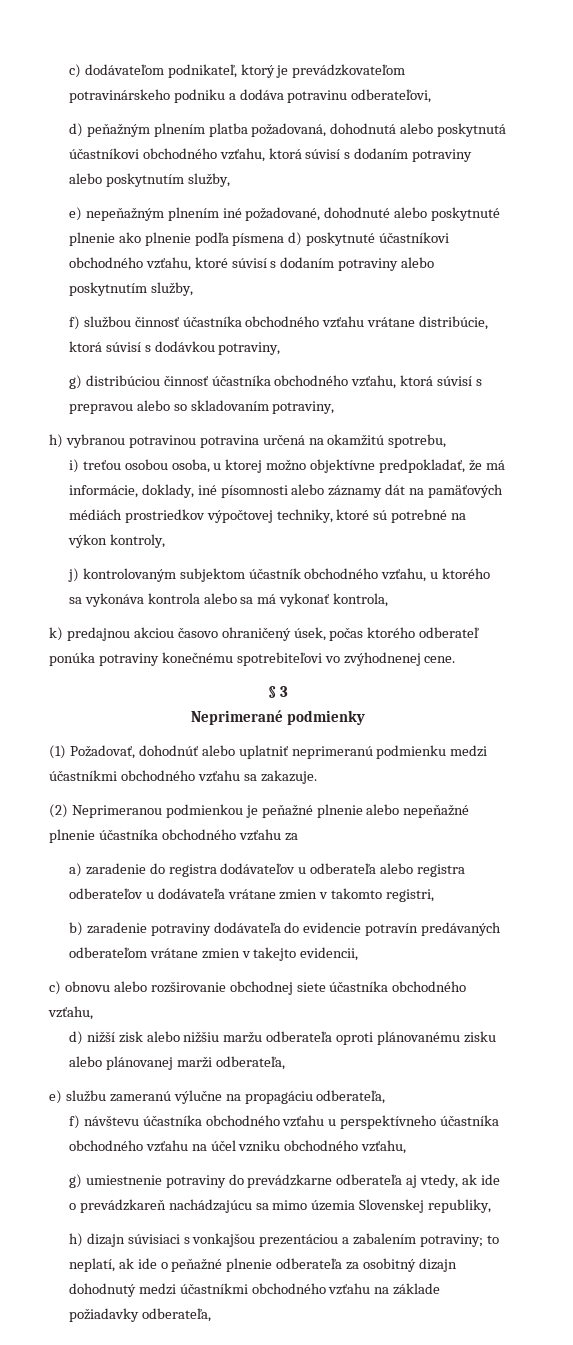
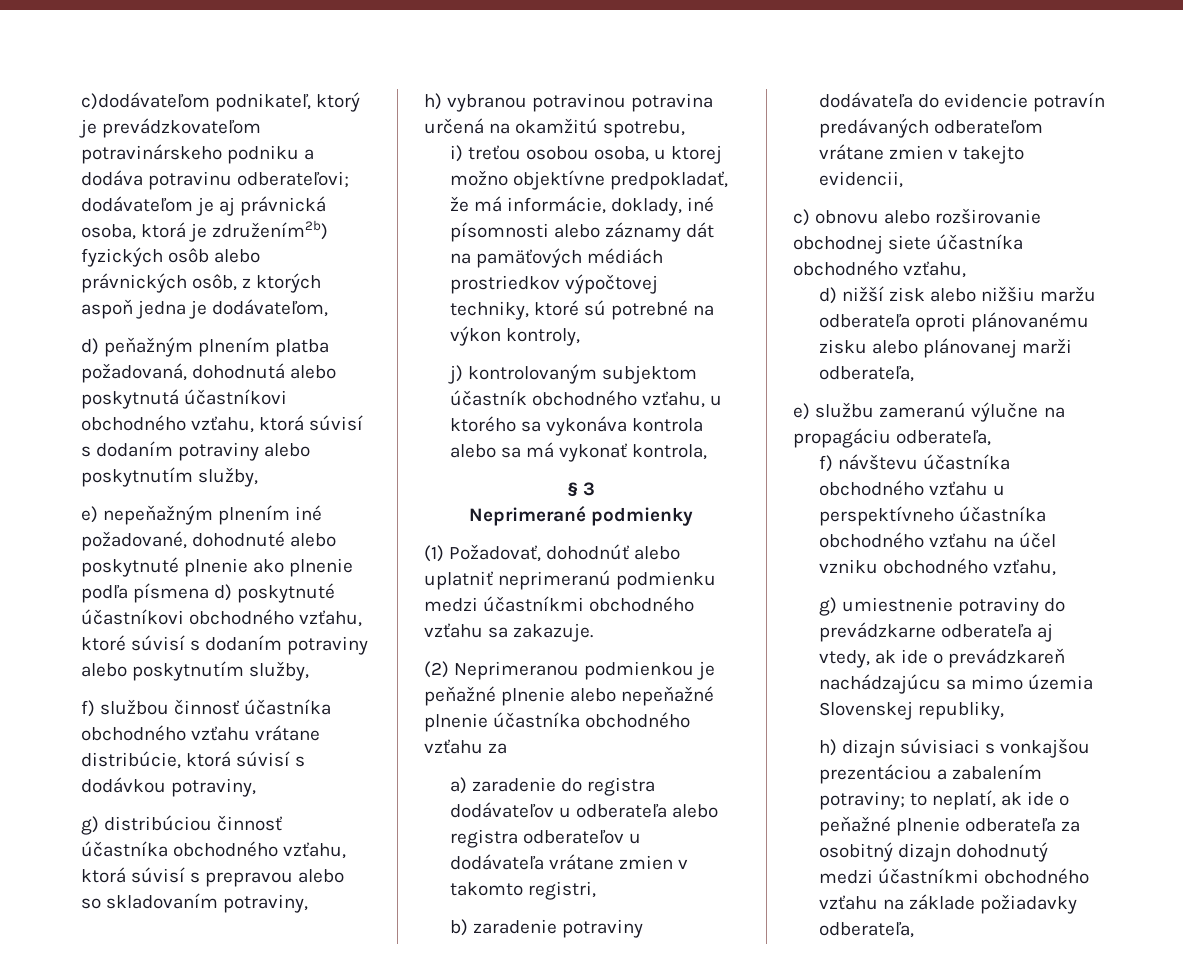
- c) dodávateľom podnikateľ, ktorý je prevádzkovateľom potravinárskeho podniku a dodáva potravinu odberateľovi,
+ c)dodávateľom podnikateľ, ktorý je prevádzkovateľom potravinárskeho podniku a dodáva potravinu odberateľovi; dodávateľom je aj právnická osoba, ktorá je združením2b) fyzických osôb alebo právnických osôb, z ktorých aspoň jedna je dodávateľom,
- k) predajnou akciou časovo ohraničený úsek, počas ktorého odberateľ ponúka potraviny konečnému spotrebiteľovi vo zvýhodnenej cene.

